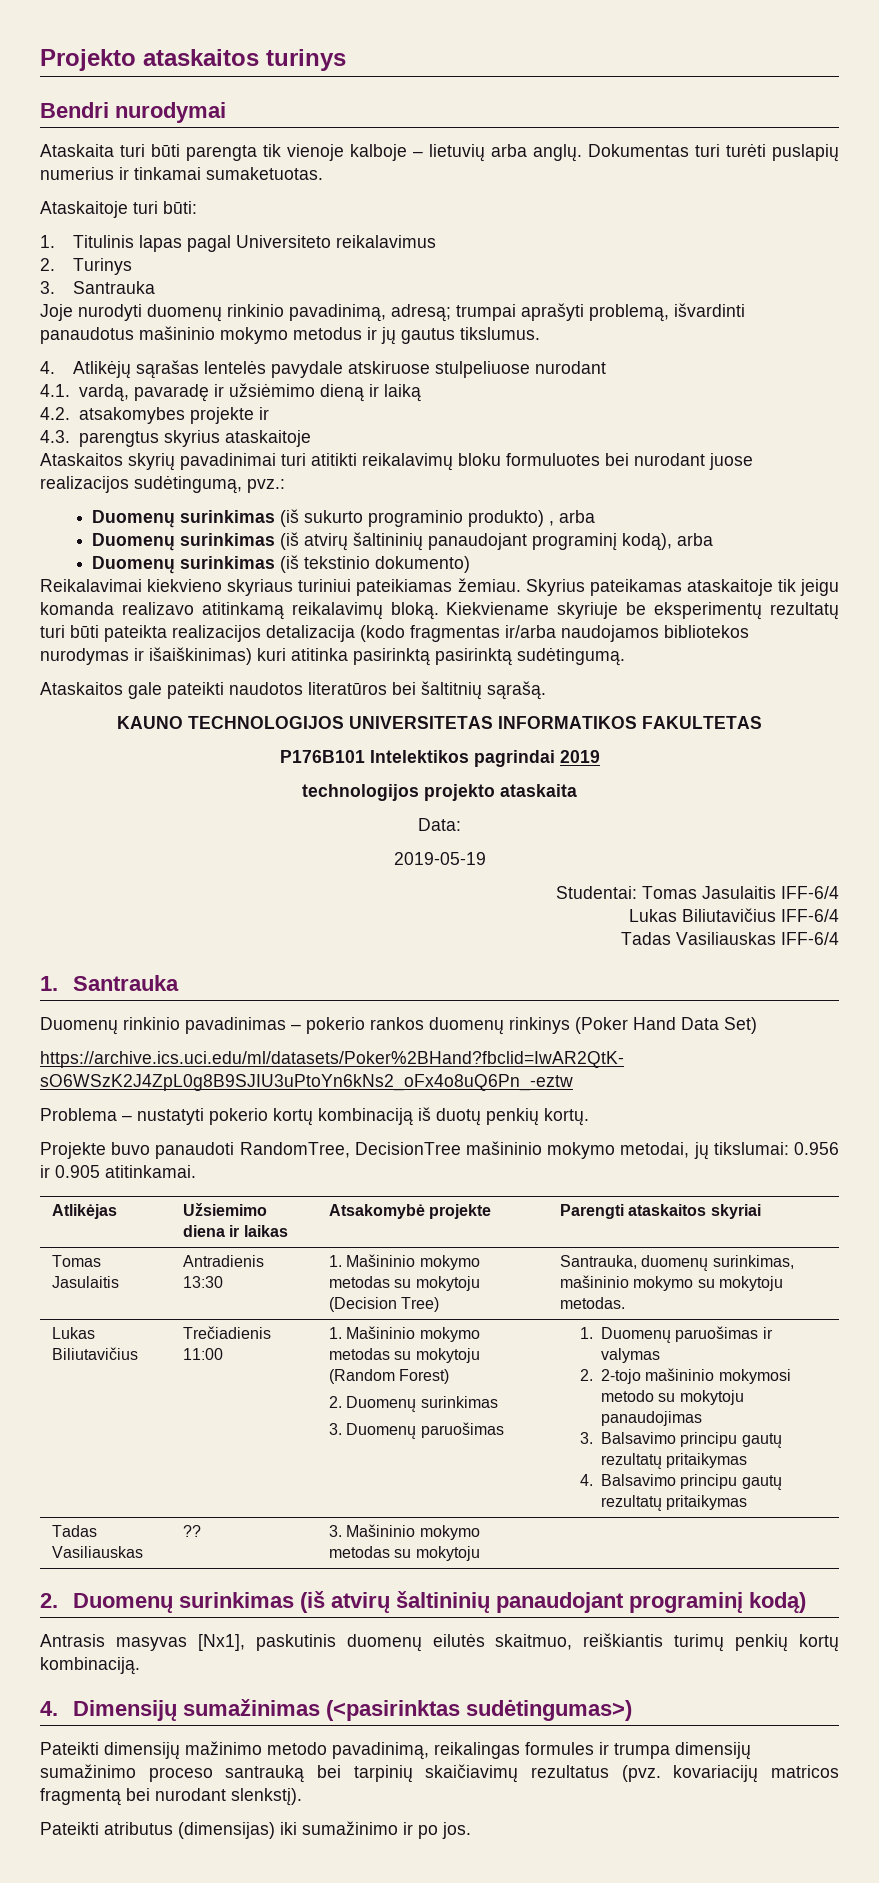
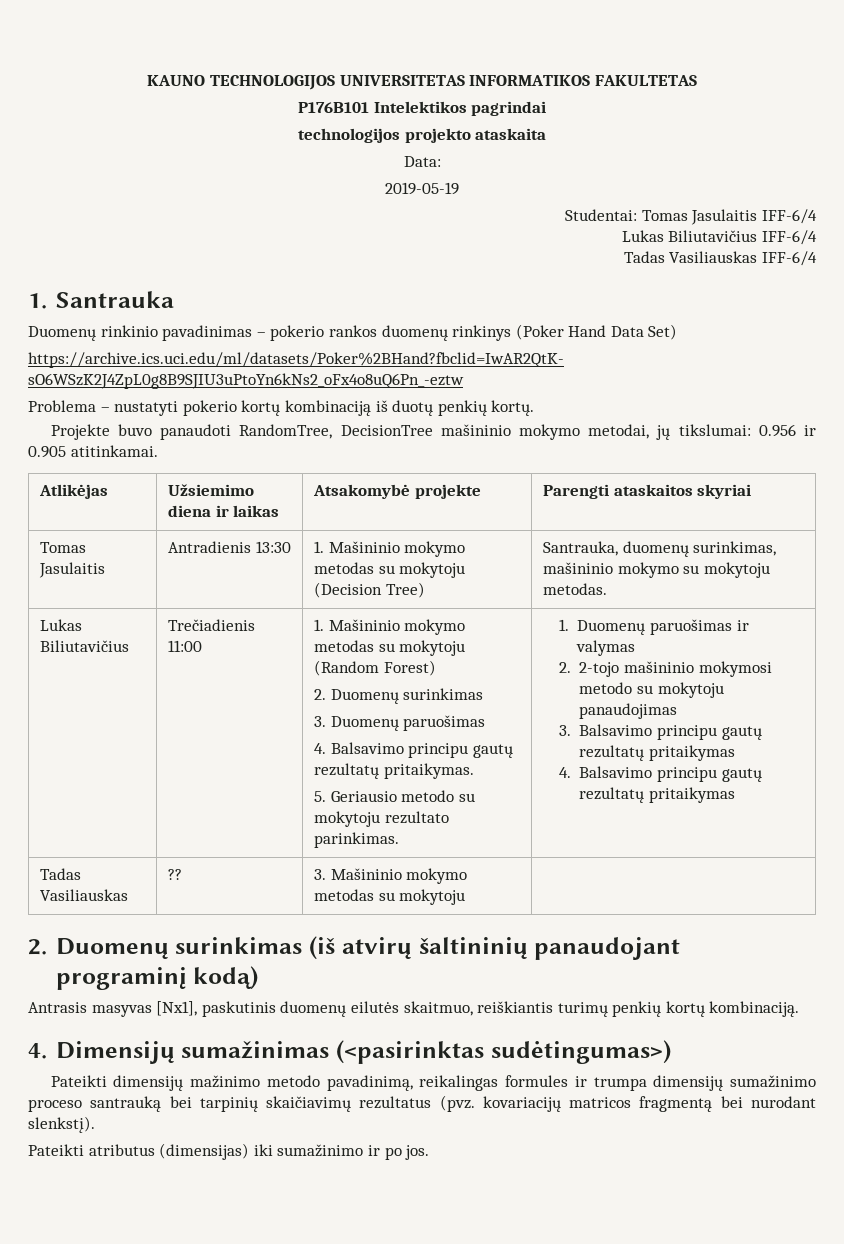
- Projekto ataskaitos turinys
- Bendri nurodymai
- Ataskaita turi būti parengta tik vienoje kalboje – lietuvių arba anglų. Dokumentas turi turėti puslapių numerius ir tinkamai sumaketuotas.
- Ataskaitoje turi būti:
- 1. Titulinis lapas pagal Universiteto reikalavimus
- 2. Turinys
- 3. Santrauka
- Joje nurodyti duomenų rinkinio pavadinimą, adresą; trumpai aprašyti problemą, išvardinti panaudotus mašininio mokymo metodus ir jų gautus tikslumus.
- 4. Atlikėjų sąrašas lentelės pavydale atskiruose stulpeliuose nurodant
- 4.1. vardą, pavaradę ir užsiėmimo dieną ir laiką
- 4.2. atsakomybes projekte ir
- 4.3. parengtus skyrius ataskaitoje
- Ataskaitos skyrių pavadinimai turi atitikti reikalavimų bloku formuluotes bei nurodant juose realizacijos sudėtingumą, pvz.:
- Duomenų surinkimas (iš sukurto programinio produkto) , arba
- Duomenų surinkimas (iš atvirų šaltininių panaudojant programinį kodą), arba
- Duomenų surinkimas (iš tekstinio dokumento)
- Reikalavimai kiekvieno skyriaus turiniui pateikiamas žemiau. Skyrius pateikamas ataskaitoje tik jeigu komanda realizavo atitinkamą reikalavimų bloką. Kiekviename skyriuje be eksperimentų rezultatų turi būti pateikta realizacijos detalizacija (kodo fragmentas ir/arba naudojamos bibliotekos nurodymas ir išaiškinimas) kuri atitinka pasirinktą pasirinktą sudėtingumą.
- Ataskaitos gale pateikti naudotos literatūros bei šaltitnių sąrašą.
- P176B101 Intelektikos pagrindai 2019
+ P176B101 Intelektikos pagrindai
+ 4. Balsavimo principu gautų rezultatų pritaikymas.
+ 5. Geriausio metodo su mokytoju rezultato parinkimas.

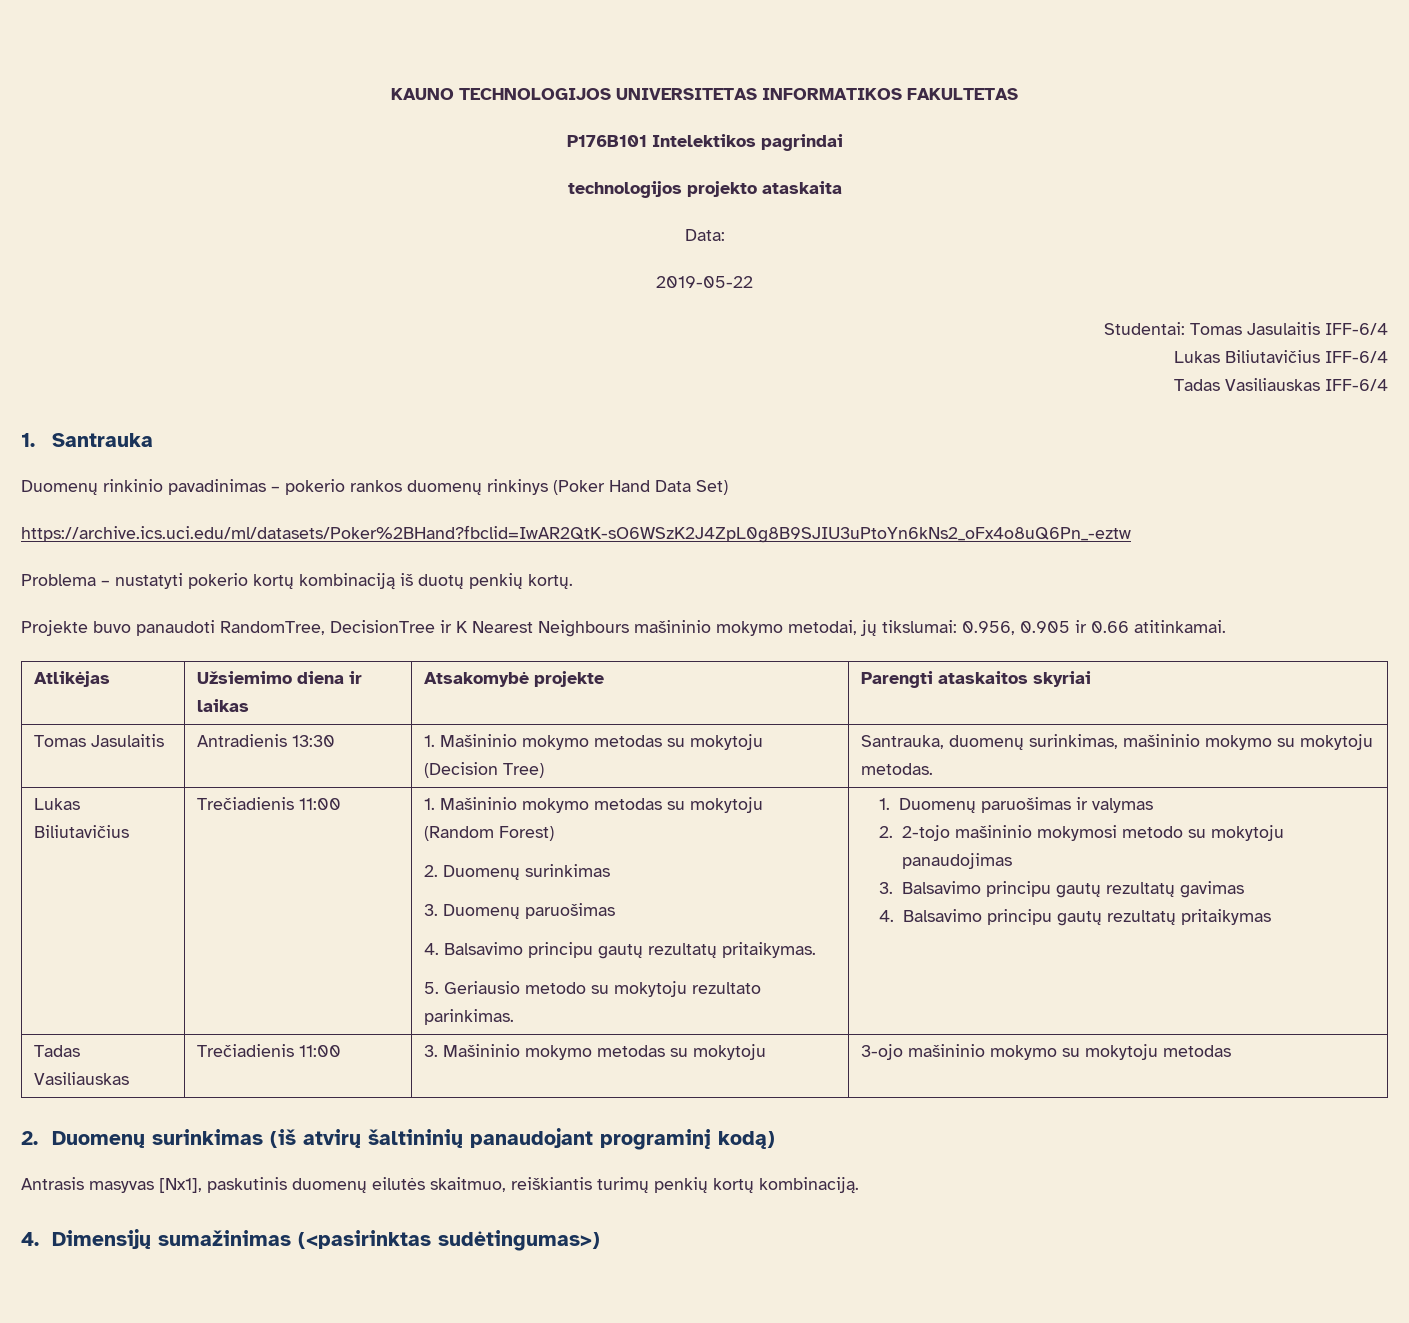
- 2019-05-19
+ 2019-05-22
- Projekte buvo panaudoti RandomTree, DecisionTree mašininio mokymo metodai, jų tikslumai: 0.956 ir 0.905 atitinkamai.
+ Projekte buvo panaudoti RandomTree, DecisionTree ir K Nearest Neighbours mašininio mokymo metodai, jų tikslumai: 0.956, 0.905 ir 0.66 atitinkamai.
- 3. Balsavimo principu gautų rezultatų pritaikymas
+ 3. Balsavimo principu gautų rezultatų gavimas
- Tadas Vasiliauskas | ?? | 3. Mašininio mokymo metodas su mokytoju |
+ Tadas Vasiliauskas | Trečiadienis 11:00 | 3. Mašininio mokymo metodas su mokytoju | 3-ojo mašininio mokymo su mokytoju metodas
- Pateikti dimensijų mažinimo metodo pavadinimą, reikalingas formules ir trumpa dimensijų sumažinimo proceso santrauką bei tarpinių skaičiavimų rezultatus (pvz. kovariacijų matricos fragmentą bei nurodant slenkstį).
- Pateikti atributus (dimensijas) iki sumažinimo ir po jos.

